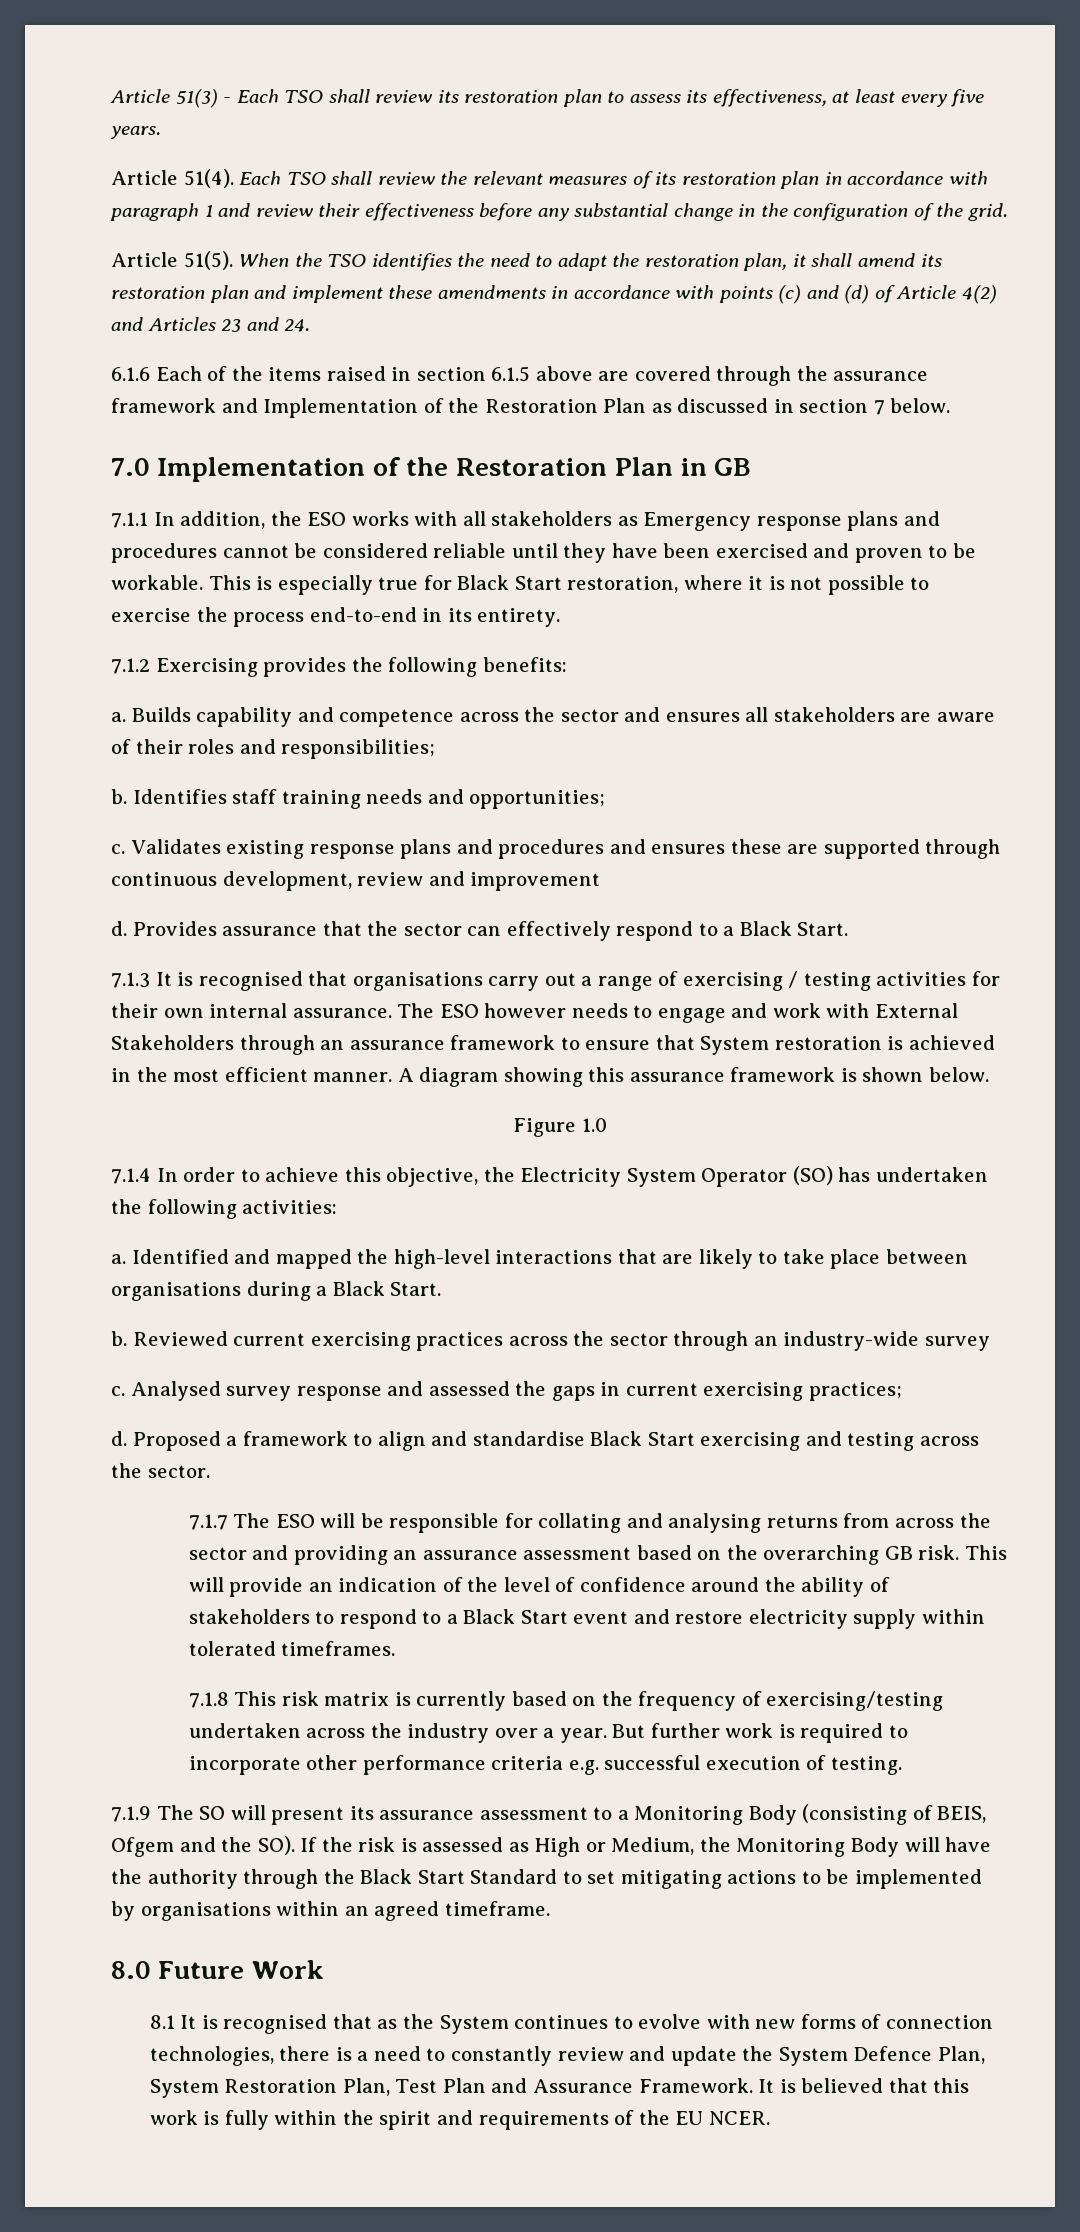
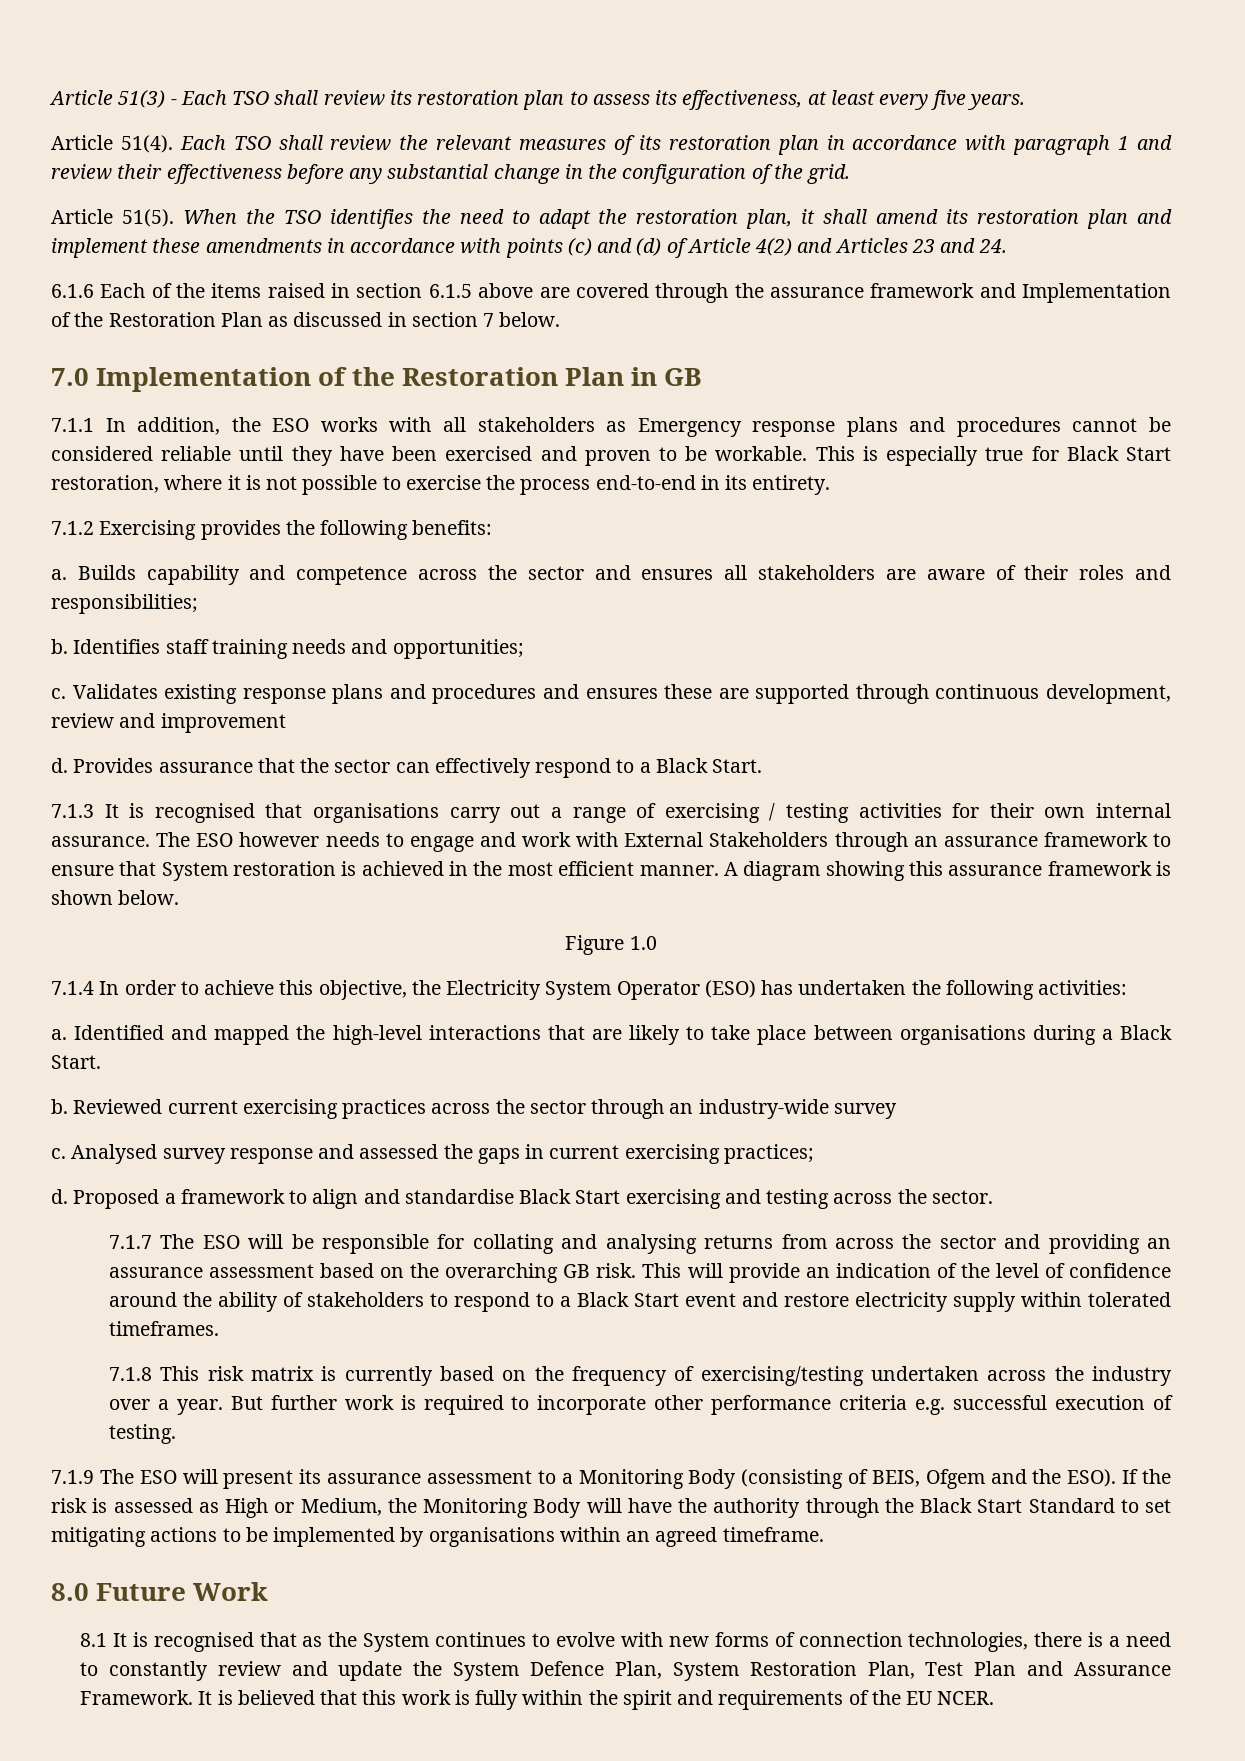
- 7.1.4 In order to achieve this objective, the Electricity System Operator (SO) has undertaken the following activities:
+ 7.1.4 In order to achieve this objective, the Electricity System Operator (ESO) has undertaken the following activities:
- 7.1.9 The SO will present its assurance assessment to a Monitoring Body (consisting of BEIS, Ofgem and the SO). If the risk is assessed as High or Medium, the Monitoring Body will have the authority through the Black Start Standard to set mitigating actions to be implemented by organisations within an agreed timeframe.
+ 7.1.9 The ESO will present its assurance assessment to a Monitoring Body (consisting of BEIS, Ofgem and the ESO). If the risk is assessed as High or Medium, the Monitoring Body will have the authority through the Black Start Standard to set mitigating actions to be implemented by organisations within an agreed timeframe.

